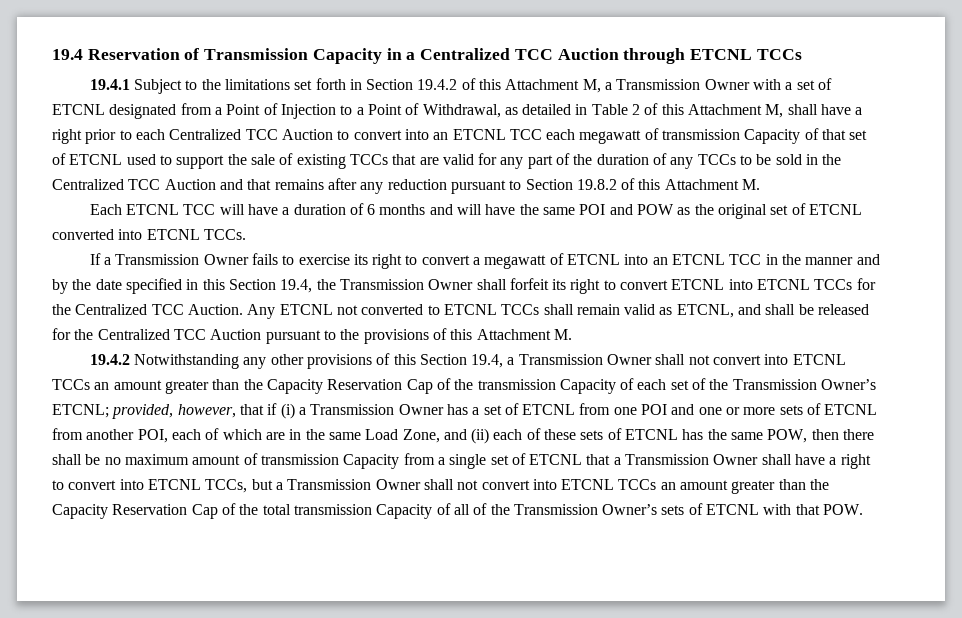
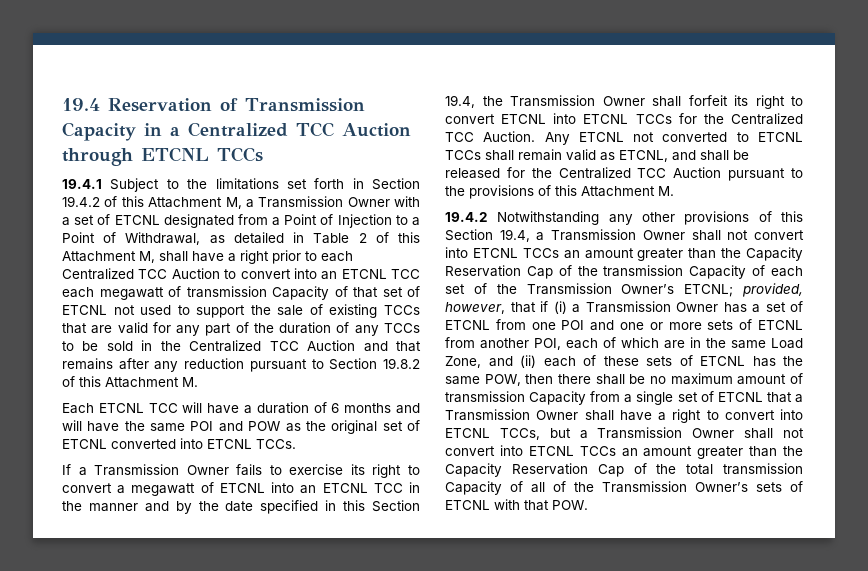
- 19.4.1 Subject to the limitations set forth in Section 19.4.2 of this Attachment M, a Transmission Owner with a set of ETCNL designated from a Point of Injection to a Point of Withdrawal, as detailed in Table 2 of this Attachment M, shall have a right prior to each Centralized TCC Auction to convert into an ETCNL TCC each megawatt of transmission Capacity of that set of ETCNL used to support the sale of existing TCCs that are valid for any part of the duration of any TCCs to be sold in the Centralized TCC Auction and that remains after any reduction pursuant to Section 19.8.2 of this Attachment M.
+ 19.4.1 Subject to the limitations set forth in Section 19.4.2 of this Attachment M, a Transmission Owner with a set of ETCNL designated from a Point of Injection to a Point of Withdrawal, as detailed in Table 2 of this Attachment M, shall have a right prior to each Centralized TCC Auction to convert into an ETCNL TCC each megawatt of transmission Capacity of that set of ETCNL not used to support the sale of existing TCCs that are valid for any part of the duration of any TCCs to be sold in the Centralized TCC Auction and that remains after any reduction pursuant to Section 19.8.2 of this Attachment M.

